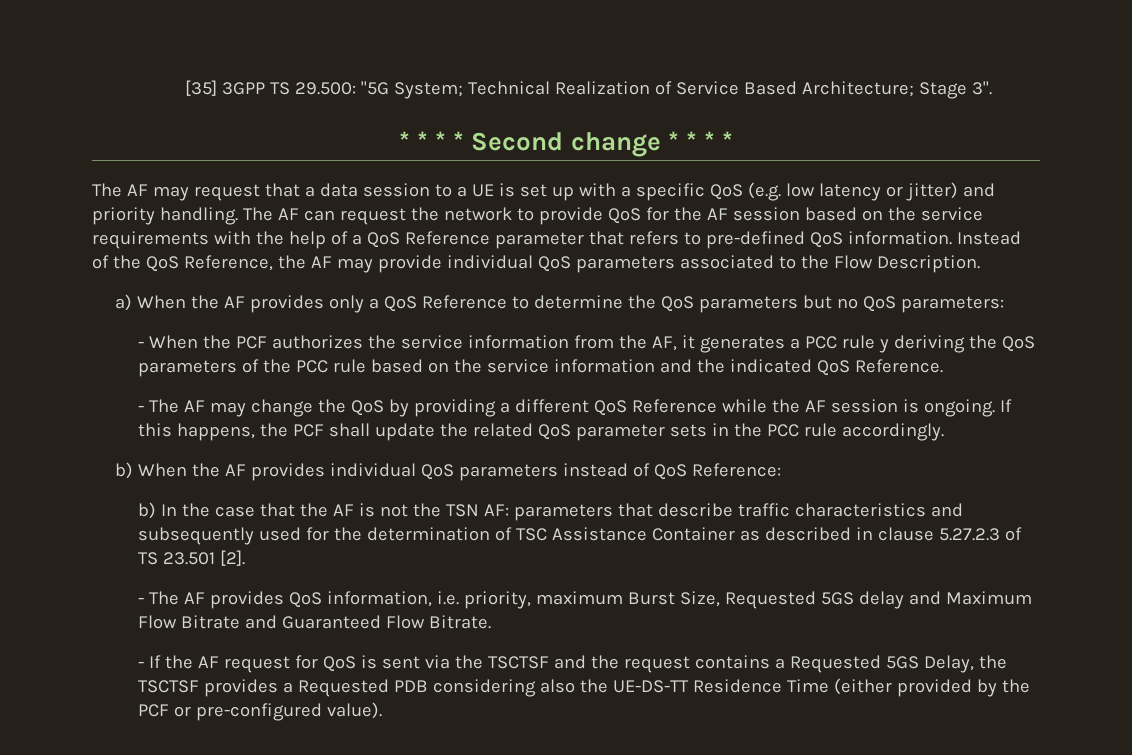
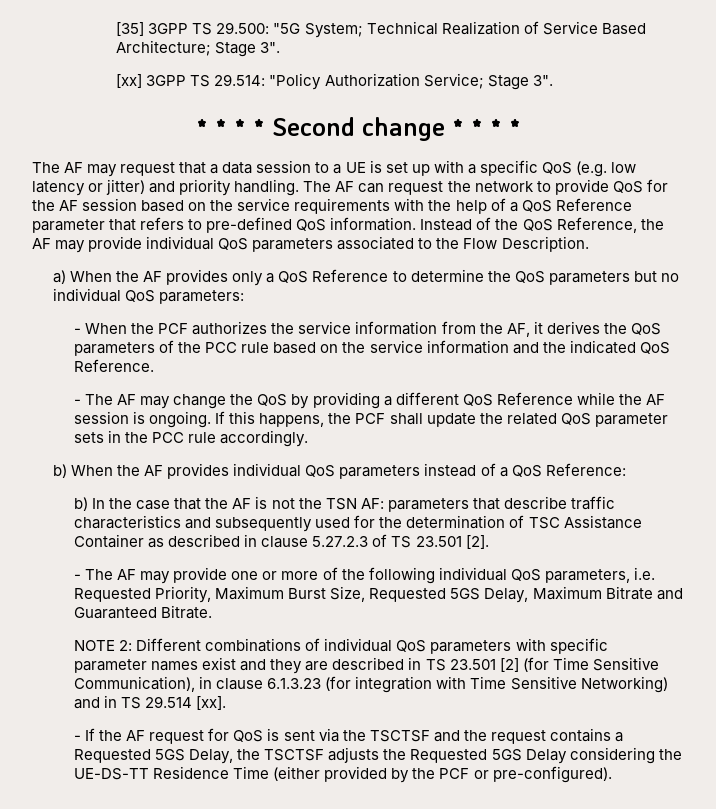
+ [xx] 3GPP TS 29.514: "Policy Authorization Service; Stage 3".
- a) When the AF provides only a QoS Reference to determine the QoS parameters but no QoS parameters:
+ a) When the AF provides only a QoS Reference to determine the QoS parameters but no individual QoS parameters:
- - When the PCF authorizes the service information from the AF, it generates a PCC rule y deriving the QoS parameters of the PCC rule based on the service information and the indicated QoS Reference.
+ - When the PCF authorizes the service information from the AF, it derives the QoS parameters of the PCC rule based on the service information and the indicated QoS Reference.
- b) When the AF provides individual QoS parameters instead of QoS Reference:
+ b) When the AF provides individual QoS parameters instead of a QoS Reference:
- - The AF provides QoS information, i.e. priority, maximum Burst Size, Requested 5GS delay and Maximum Flow Bitrate and Guaranteed Flow Bitrate.
+ - The AF may provide one or more of the following individual QoS parameters, i.e. Requested Priority, Maximum Burst Size, Requested 5GS Delay, Maximum Bitrate and Guaranteed Bitrate.
+ NOTE 2: Different combinations of individual QoS parameters with specific parameter names exist and they are described in TS 23.501 [2] (for Time Sensitive Communication), in clause 6.1.3.23 (for integration with Time Sensitive Networking) and in TS 29.514 [xx].
- - If the AF request for QoS is sent via the TSCTSF and the request contains a Requested 5GS Delay, the TSCTSF provides a Requested PDB considering also the UE-DS-TT Residence Time (either provided by the PCF or pre-configured value).
+ - If the AF request for QoS is sent via the TSCTSF and the request contains a Requested 5GS Delay, the TSCTSF adjusts the Requested 5GS Delay considering the UE-DS-TT Residence Time (either provided by the PCF or pre-configured).

